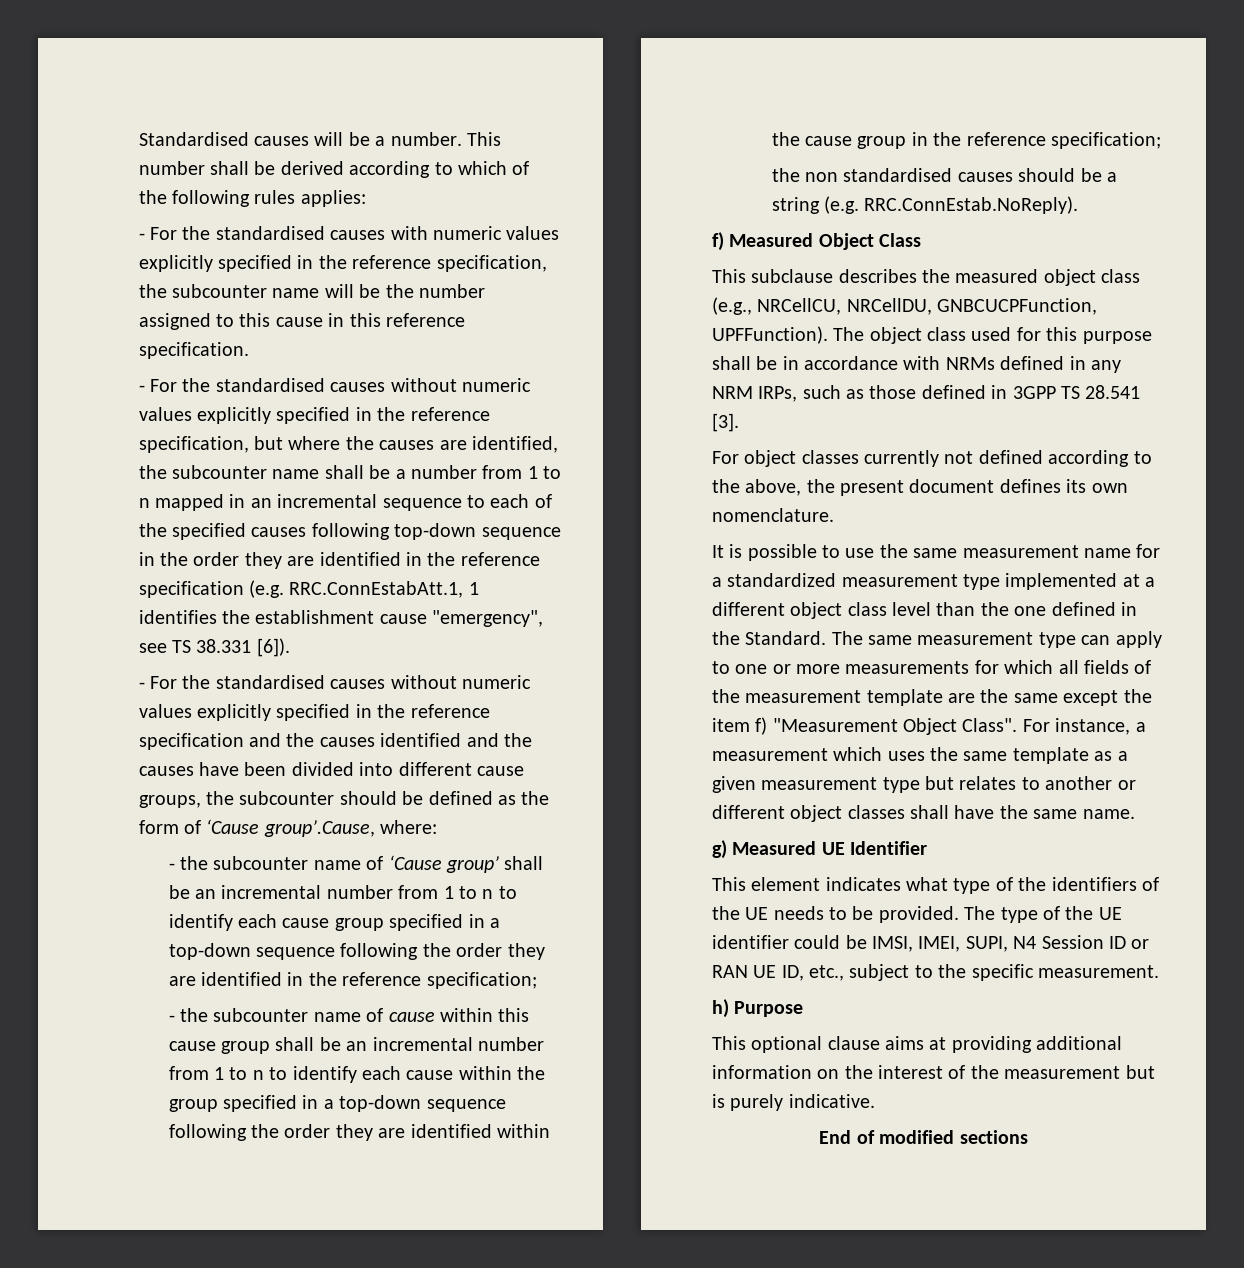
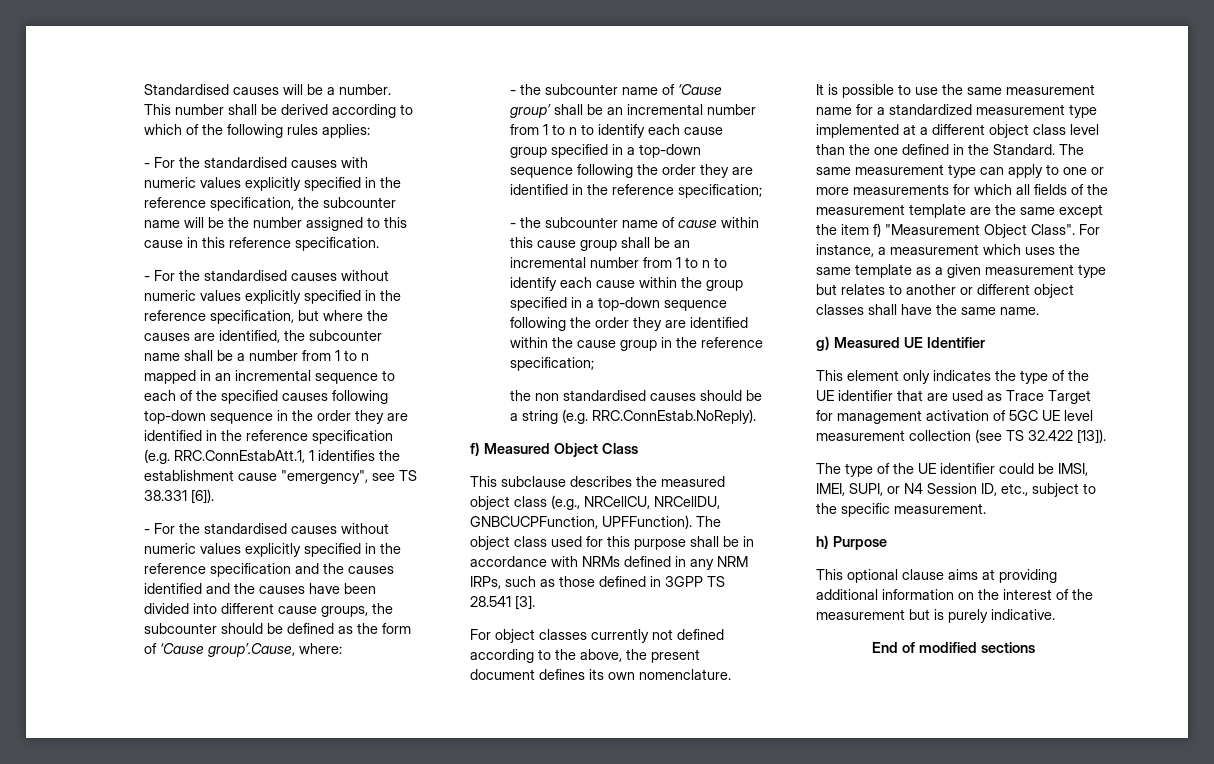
- This element indicates what type of the identifiers of the UE needs to be provided. The type of the UE identifier could be IMSI, IMEI, SUPI, N4 Session ID or RAN UE ID, etc., subject to the specific measurement.
+ This element only indicates the type of the UE identifier that are used as Trace Target for management activation of 5GC UE level measurement collection (see TS 32.422 [13]).
+ The type of the UE identifier could be IMSI, IMEI, SUPI, or N4 Session ID, etc., subject to the specific measurement.

